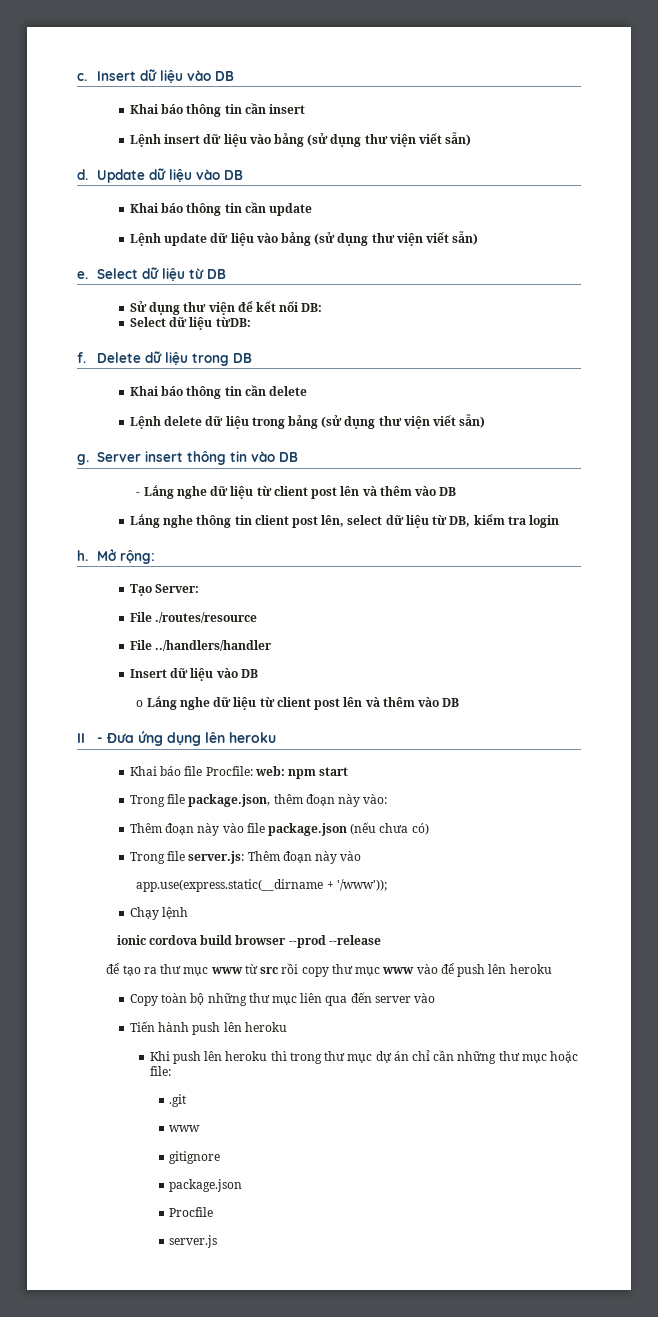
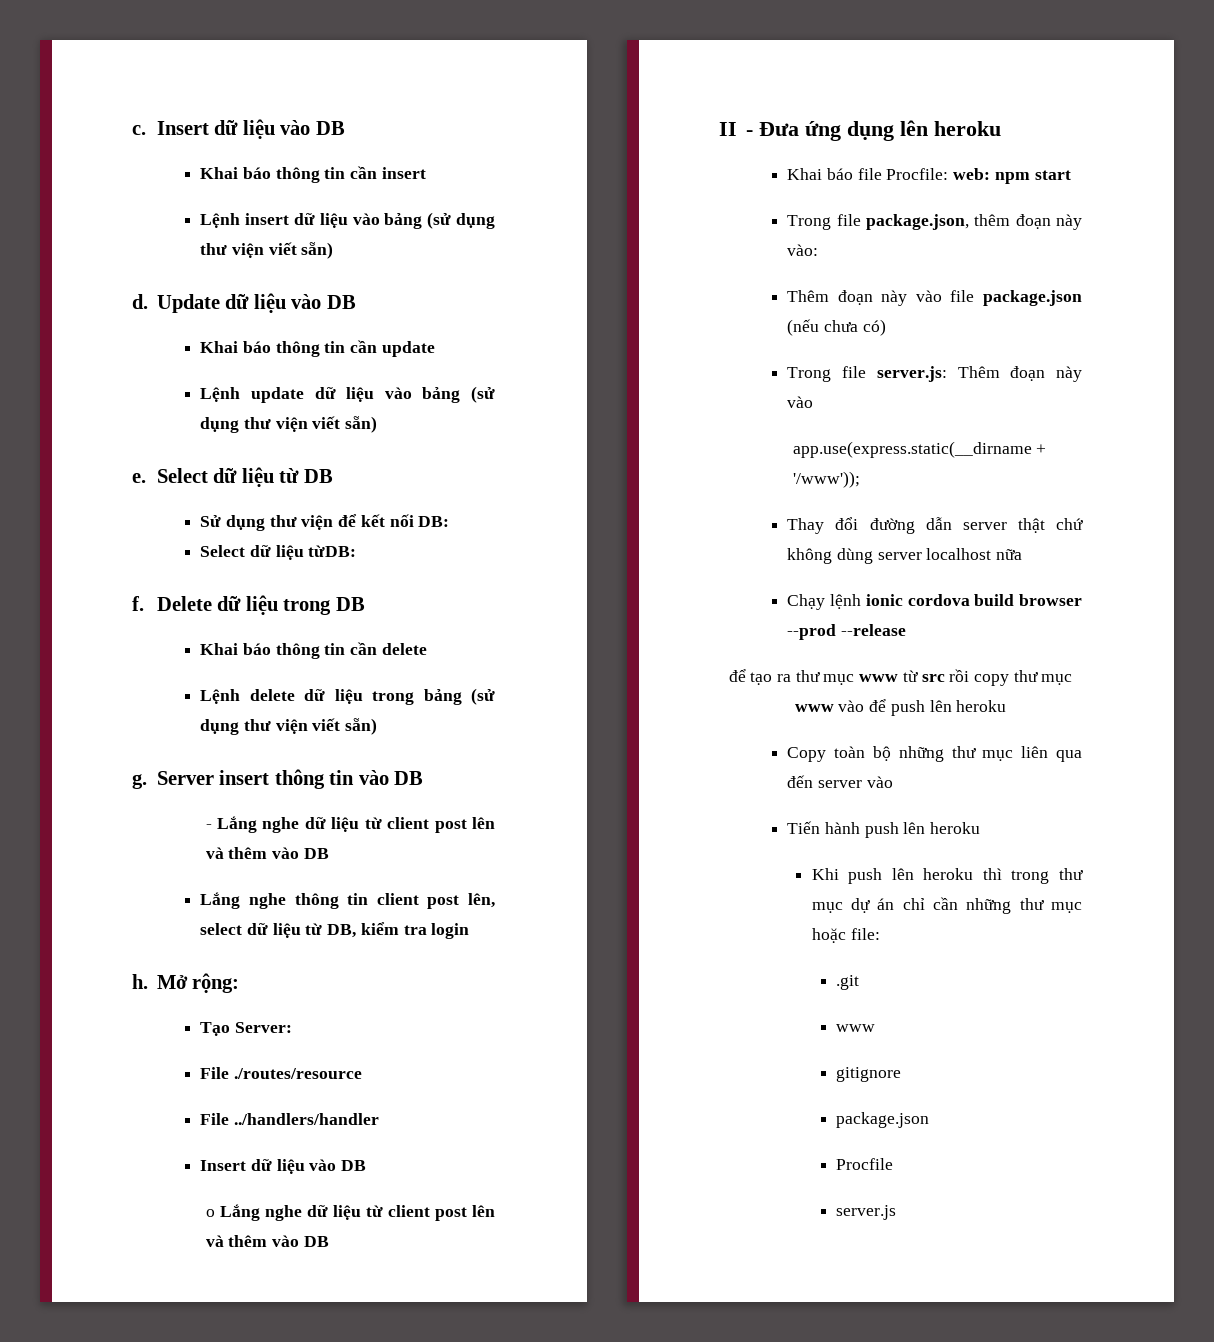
+ Thay đổi đường dẫn server thật chứ không dùng server localhost nữa
- Chạy lệnh
- ionic cordova build browser --prod --release
+ Chạy lệnh ionic cordova build browser --prod --release

